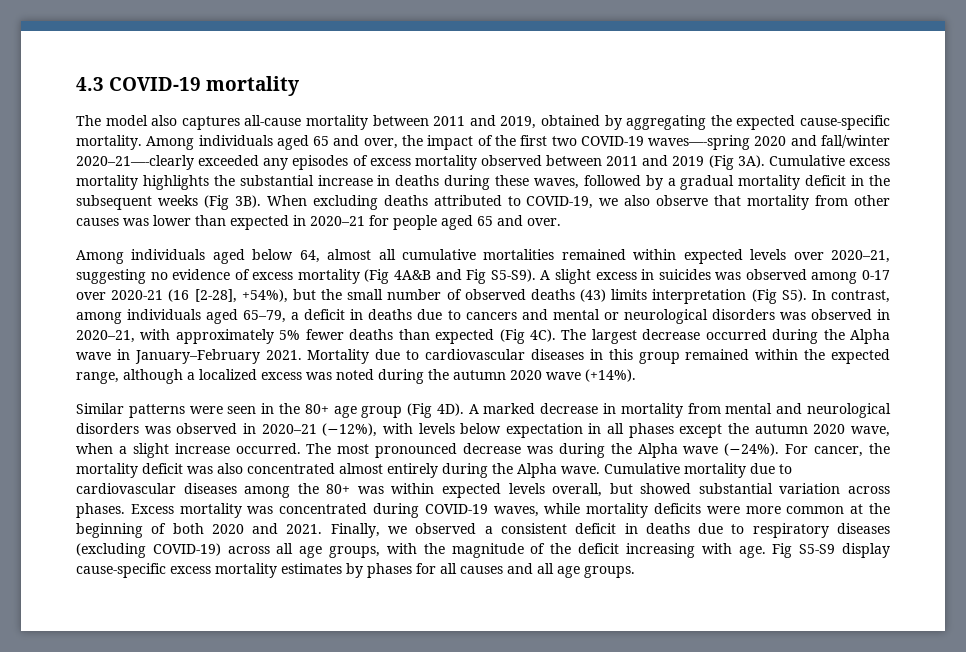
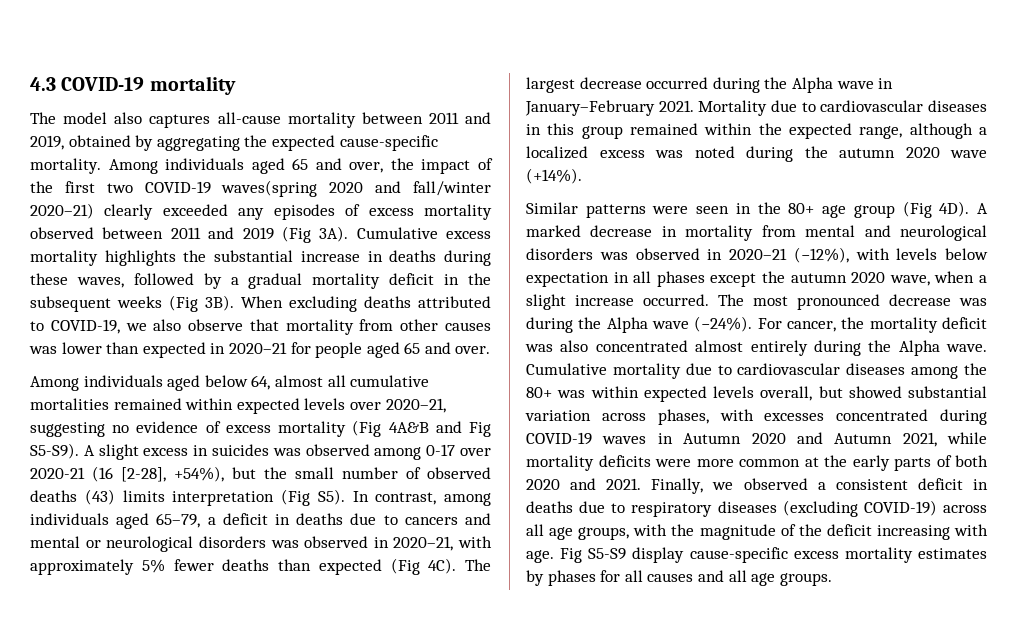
- Among individuals aged 65 and over, the impact of the first two COVID-19 waves—-spring 2020 and fall/winter 2020–21—-clearly exceeded any episodes of excess mortality observed between 2011 and 2019 (Fig 3A).
+ Among individuals aged 65 and over, the impact of the first two COVID-19 waves(spring 2020 and fall/winter 2020–21) clearly exceeded any episodes of excess mortality observed between 2011 and 2019 (Fig 3A).
- Cumulative mortality due to cardiovascular diseases among the 80+ was within expected levels overall, but showed substantial variation across phases. Excess mortality was concentrated during COVID-19 waves, while mortality deficits were more common at the beginning of both 2020 and 2021.
+ Cumulative mortality due to cardiovascular diseases among the 80+ was within expected levels overall, but showed substantial variation across phases, with excesses concentrated during COVID-19 waves in Autumn 2020 and Autumn 2021, while mortality deficits were more common at the early parts of both 2020 and 2021.

